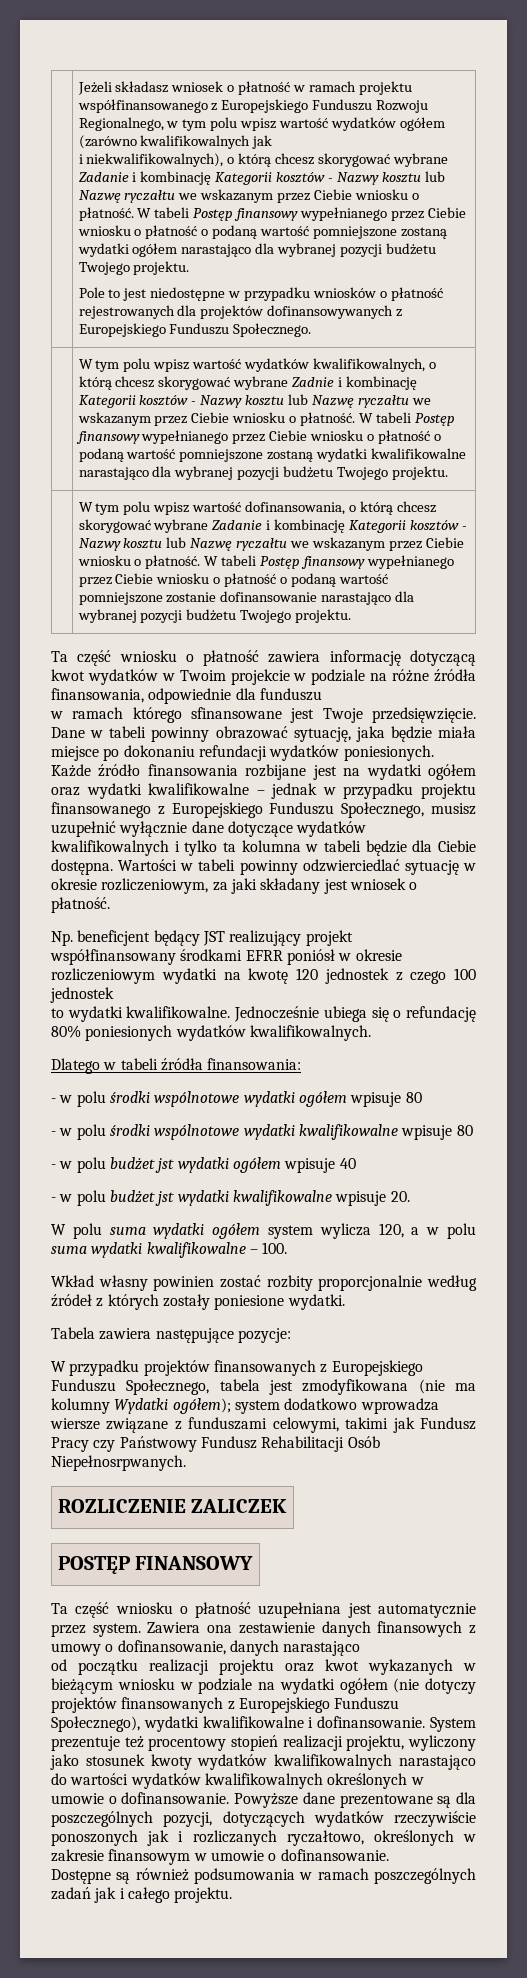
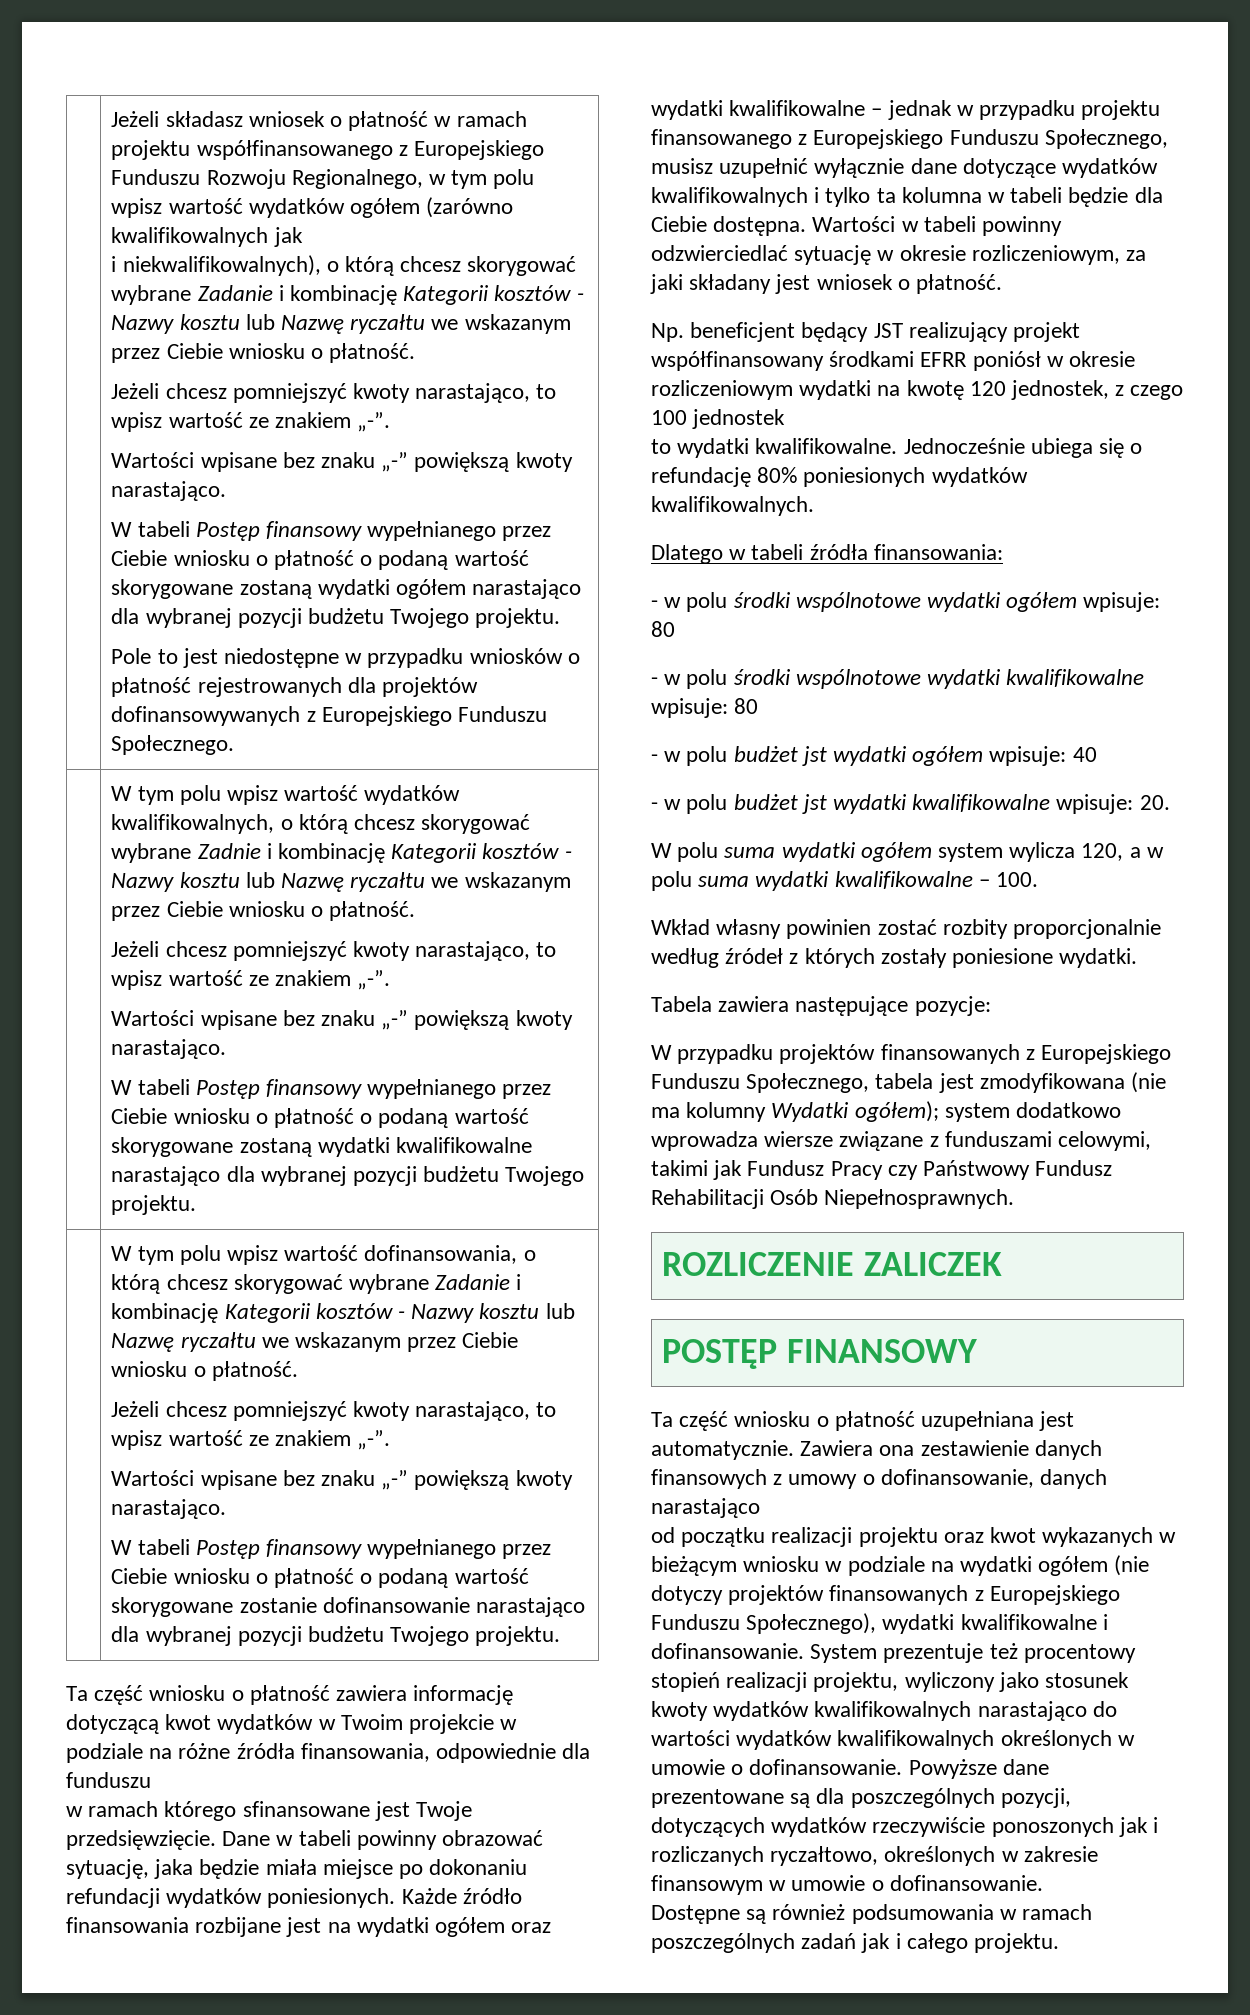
- i niekwalifikowalnych), o którą chcesz skorygować wybrane Zadanie i kombinację Kategorii kosztów - Nazwy kosztu lub Nazwę ryczałtu we wskazanym przez Ciebie wniosku o płatność. W tabeli Postęp finansowy wypełnianego przez Ciebie wniosku o płatność o podaną wartość pomniejszone zostaną wydatki ogółem narastająco dla wybranej pozycji budżetu Twojego projektu.
+ i niekwalifikowalnych), o którą chcesz skorygować wybrane Zadanie i kombinację Kategorii kosztów - Nazwy kosztu lub Nazwę ryczałtu we wskazanym przez Ciebie wniosku o płatność.
+ Jeżeli chcesz pomniejszyć kwoty narastająco, to wpisz wartość ze znakiem „-”.
+ Wartości wpisane bez znaku „-” powiększą kwoty narastająco.
+ W tabeli Postęp finansowy wypełnianego przez Ciebie wniosku o płatność o podaną wartość skorygowane zostaną wydatki ogółem narastająco dla wybranej pozycji budżetu Twojego projektu.
- W tym polu wpisz wartość wydatków kwalifikowalnych, o którą chcesz skorygować wybrane Zadnie i kombinację Kategorii kosztów - Nazwy kosztu lub Nazwę ryczałtu we wskazanym przez Ciebie wniosku o płatność. W tabeli Postęp finansowy wypełnianego przez Ciebie wniosku o płatność o podaną wartość pomniejszone zostaną wydatki kwalifikowalne narastająco dla wybranej pozycji budżetu Twojego projektu.
+ W tym polu wpisz wartość wydatków kwalifikowalnych, o którą chcesz skorygować wybrane Zadnie i kombinację Kategorii kosztów - Nazwy kosztu lub Nazwę ryczałtu we wskazanym przez Ciebie wniosku o płatność.
+ Jeżeli chcesz pomniejszyć kwoty narastająco, to wpisz wartość ze znakiem „-”.
+ Wartości wpisane bez znaku „-” powiększą kwoty narastająco.
+ W tabeli Postęp finansowy wypełnianego przez Ciebie wniosku o płatność o podaną wartość skorygowane zostaną wydatki kwalifikowalne narastająco dla wybranej pozycji budżetu Twojego projektu.
- W tym polu wpisz wartość dofinansowania, o którą chcesz skorygować wybrane Zadanie i kombinację Kategorii kosztów - Nazwy kosztu lub Nazwę ryczałtu we wskazanym przez Ciebie wniosku o płatność. W tabeli Postęp finansowy wypełnianego przez Ciebie wniosku o płatność o podaną wartość pomniejszone zostanie dofinansowanie narastająco dla wybranej pozycji budżetu Twojego projektu.
+ W tym polu wpisz wartość dofinansowania, o którą chcesz skorygować wybrane Zadanie i kombinację Kategorii kosztów - Nazwy kosztu lub Nazwę ryczałtu we wskazanym przez Ciebie wniosku o płatność.
+ Jeżeli chcesz pomniejszyć kwoty narastająco, to wpisz wartość ze znakiem „-”.
+ Wartości wpisane bez znaku „-” powiększą kwoty narastająco.
+ W tabeli Postęp finansowy wypełnianego przez Ciebie wniosku o płatność o podaną wartość skorygowane zostanie dofinansowanie narastająco dla wybranej pozycji budżetu Twojego projektu.
- Np. beneficjent będący JST realizujący projekt współfinansowany środkami EFRR poniósł w okresie rozliczeniowym wydatki na kwotę 120 jednostek z czego 100 jednostek
+ Np. beneficjent będący JST realizujący projekt współfinansowany środkami EFRR poniósł w okresie rozliczeniowym wydatki na kwotę 120 jednostek, z czego 100 jednostek
- - w polu środki wspólnotowe wydatki ogółem wpisuje 80
+ - w polu środki wspólnotowe wydatki ogółem wpisuje: 80
- - w polu środki wspólnotowe wydatki kwalifikowalne wpisuje 80
+ - w polu środki wspólnotowe wydatki kwalifikowalne wpisuje: 80
- - w polu budżet jst wydatki ogółem wpisuje 40
+ - w polu budżet jst wydatki ogółem wpisuje: 40
- - w polu budżet jst wydatki kwalifikowalne wpisuje 20.
+ - w polu budżet jst wydatki kwalifikowalne wpisuje: 20.
- W przypadku projektów finansowanych z Europejskiego Funduszu Społecznego, tabela jest zmodyfikowana (nie ma kolumny Wydatki ogółem); system dodatkowo wprowadza wiersze związane z funduszami celowymi, takimi jak Fundusz Pracy czy Państwowy Fundusz Rehabilitacji Osób Niepełnosrpwanych.
+ W przypadku projektów finansowanych z Europejskiego Funduszu Społecznego, tabela jest zmodyfikowana (nie ma kolumny Wydatki ogółem); system dodatkowo wprowadza wiersze związane z funduszami celowymi, takimi jak Fundusz Pracy czy Państwowy Fundusz Rehabilitacji Osób Niepełnosprawnych.
- Ta część wniosku o płatność uzupełniana jest automatycznie przez system.
+ Ta część wniosku o płatność uzupełniana jest automatycznie.

